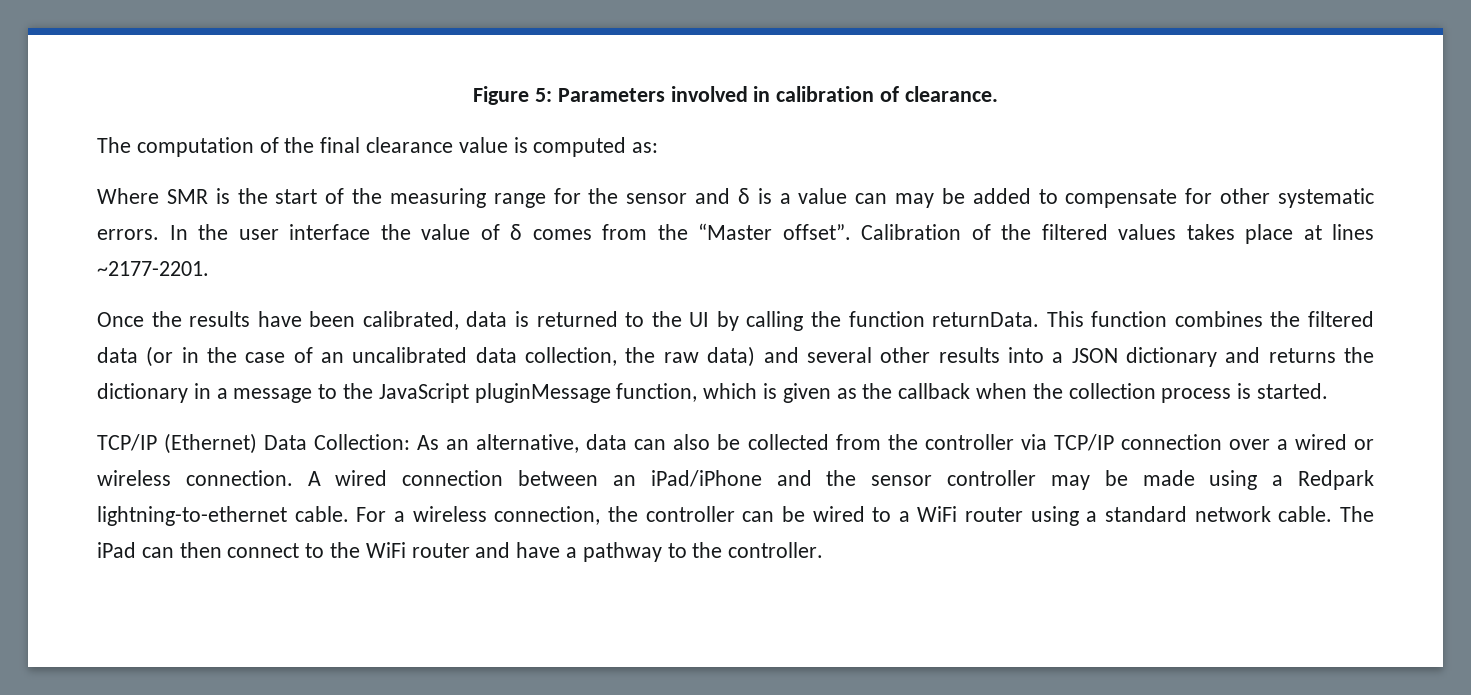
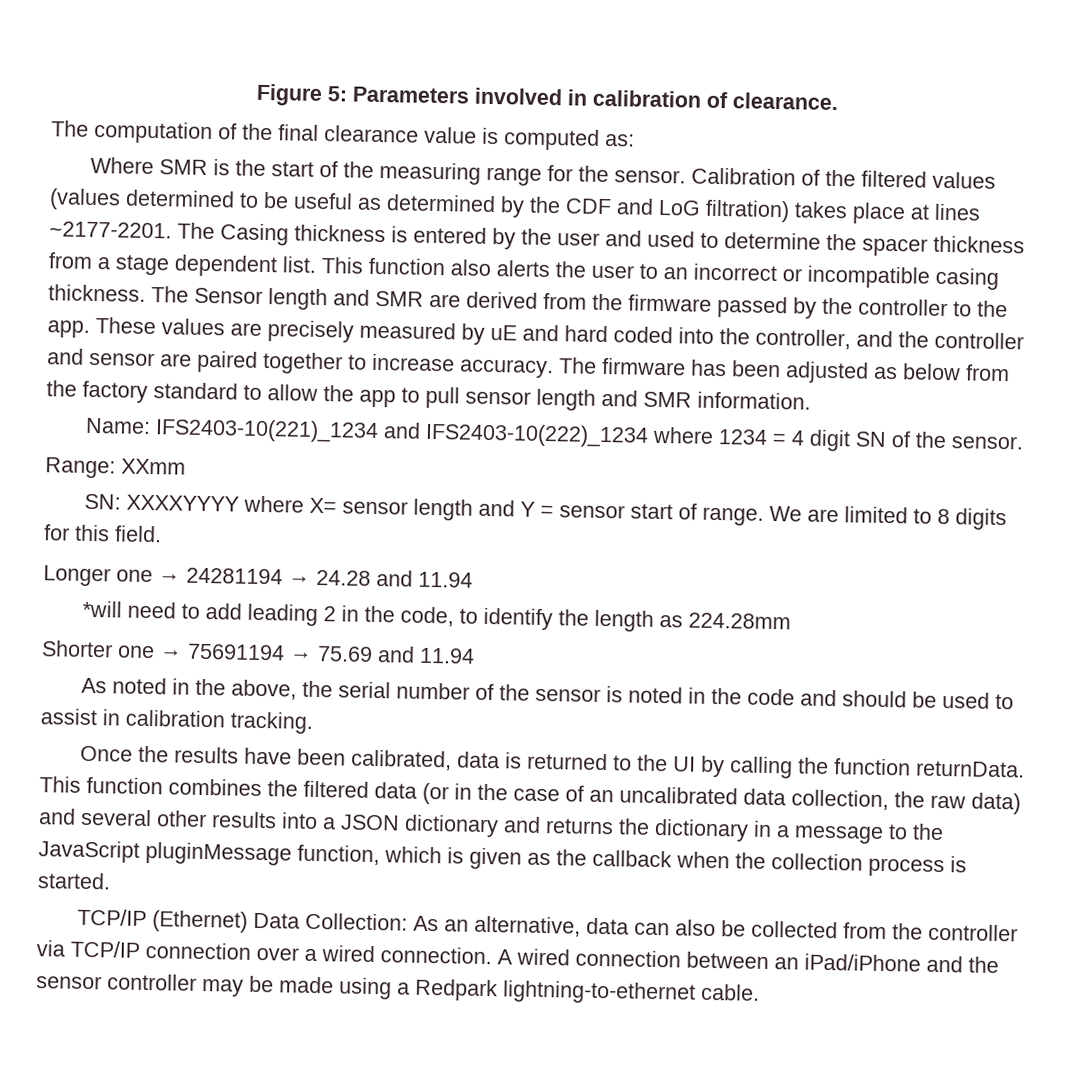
- Where SMR is the start of the measuring range for the sensor and δ is a value can may be added to compensate for other systematic errors. In the user interface the value of δ comes from the “Master offset”.
+ Where SMR is the start of the measuring range for the sensor.
- Calibration of the filtered values takes place at lines ~2177-2201.
+ Calibration of the filtered values (values determined to be useful as determined by the CDF and LoG filtration) takes place at lines ~2177-2201. The Casing thickness is entered by the user and used to determine the spacer thickness from a stage dependent list. This function also alerts the user to an incorrect or incompatible casing thickness. The Sensor length and SMR are derived from the firmware passed by the controller to the app. These values are precisely measured by uE and hard coded into the controller, and the controller and sensor are paired together to increase accuracy. The firmware has been adjusted as below from the factory standard to allow the app to pull sensor length and SMR information.
+ Name: IFS2403-10(221)_1234 and IFS2403-10(222)_1234 where 1234 = 4 digit SN of the sensor.
+ Range: XXmm
+ SN: XXXXYYYY where X= sensor length and Y = sensor start of range. We are limited to 8 digits for this field.
+ Longer one → 24281194 → 24.28 and 11.94
+ *will need to add leading 2 in the code, to identify the length as 224.28mm
+ Shorter one → 75691194 → 75.69 and 11.94
+ As noted in the above, the serial number of the sensor is noted in the code and should be used to assist in calibration tracking.
- TCP/IP (Ethernet) Data Collection: As an alternative, data can also be collected from the controller via TCP/IP connection over a wired or wireless connection.
+ TCP/IP (Ethernet) Data Collection: As an alternative, data can also be collected from the controller via TCP/IP connection over a wired connection.
- For a wireless connection, the controller can be wired to a WiFi router using a standard network cable. The iPad can then connect to the WiFi router and have a pathway to the controller.

